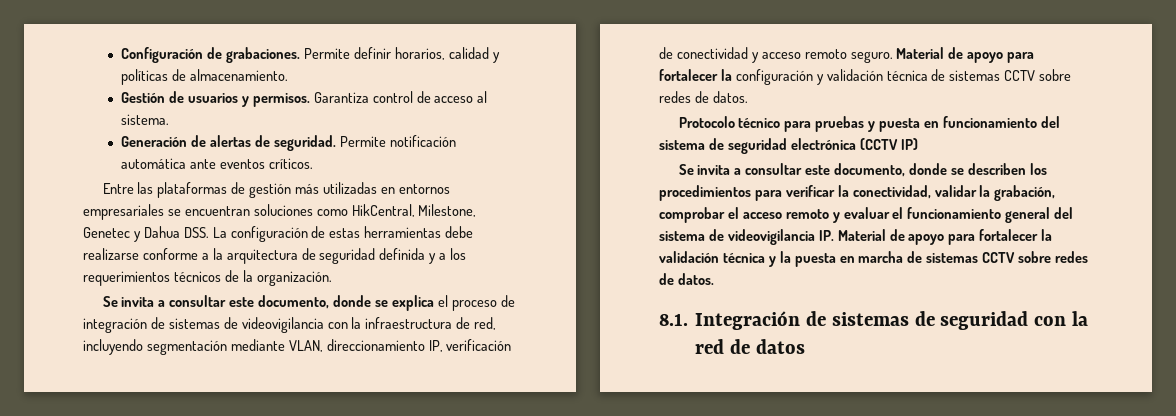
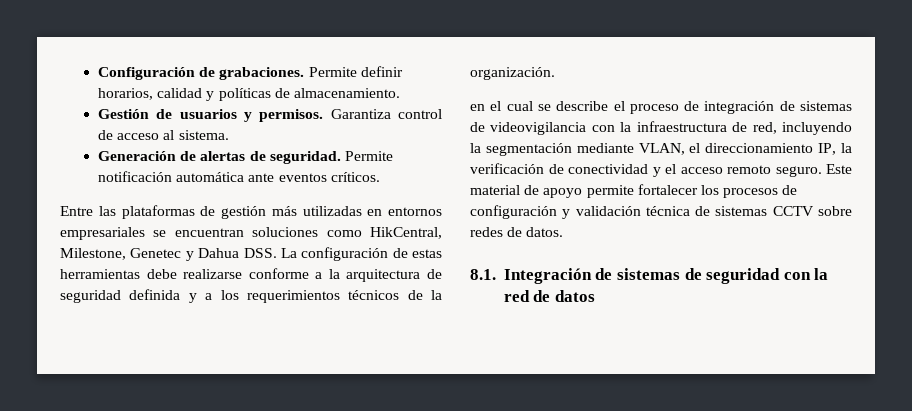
- Se invita a consultar este documento, donde se explica el proceso de integración de sistemas de videovigilancia con la infraestructura de red, incluyendo segmentación mediante VLAN, direccionamiento IP, verificación de conectividad y acceso remoto seguro.
+ en el cual se describe el proceso de integración de sistemas de videovigilancia con la infraestructura de red, incluyendo la segmentación mediante VLAN, el direccionamiento IP, la verificación de conectividad y el acceso remoto seguro.
- Material de apoyo para fortalecer la configuración y validación técnica de sistemas CCTV sobre redes de datos.
+ Este material de apoyo permite fortalecer los procesos de configuración y validación técnica de sistemas CCTV sobre redes de datos.
- Protocolo técnico para pruebas y puesta en funcionamiento del sistema de seguridad electrónica (CCTV IP)
- Se invita a consultar este documento, donde se describen los procedimientos para verificar la conectividad, validar la grabación, comprobar el acceso remoto y evaluar el funcionamiento general del sistema de videovigilancia IP. Material de apoyo para fortalecer la validación técnica y la puesta en marcha de sistemas CCTV sobre redes de datos.

